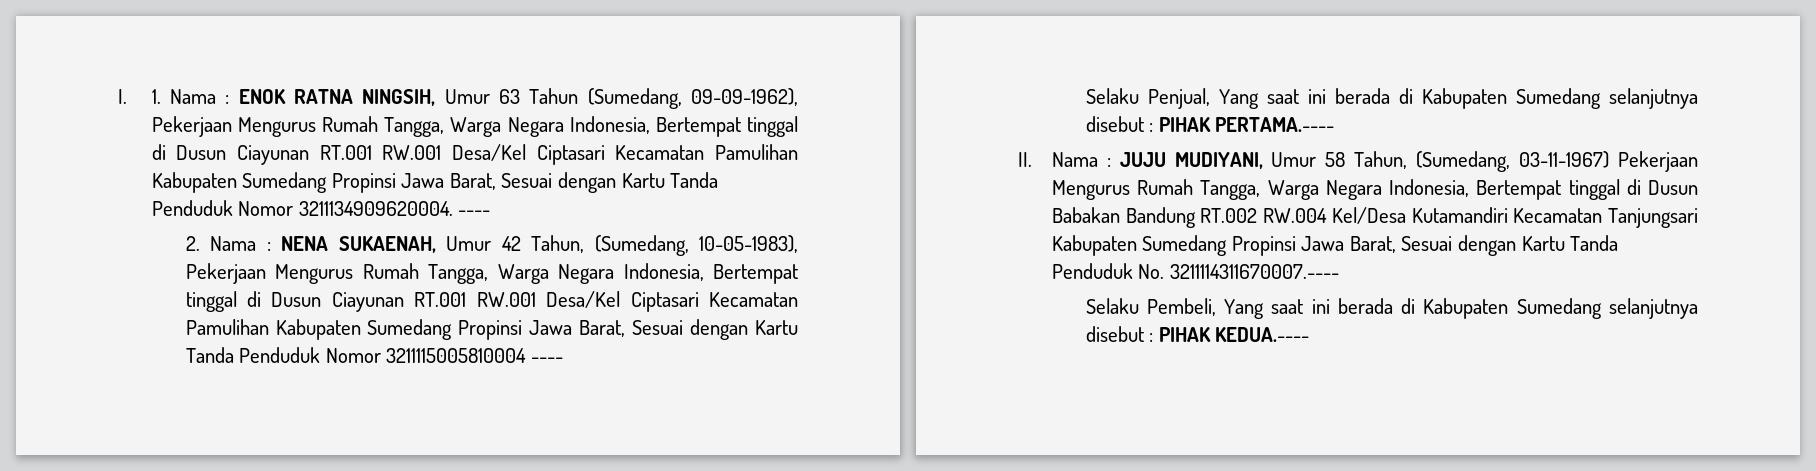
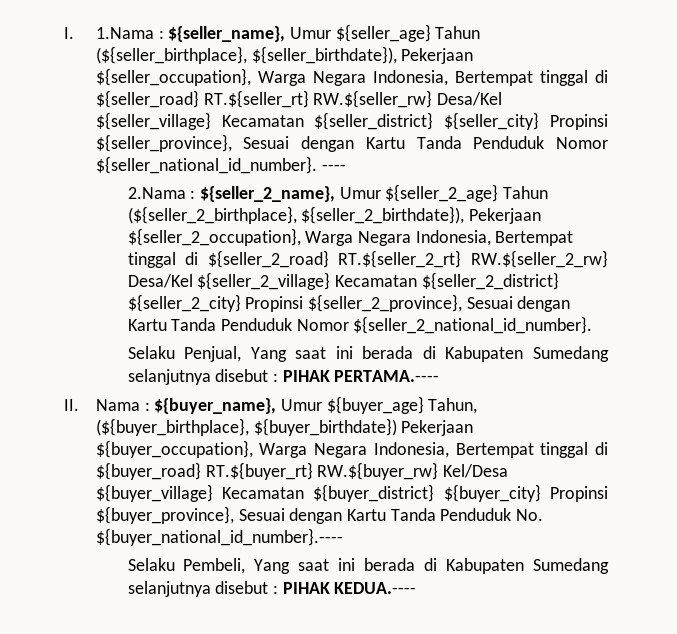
- I. 1. Nama : ENOK RATNA NINGSIH, Umur 63 Tahun (Sumedang, 09-09-1962), Pekerjaan Mengurus Rumah Tangga, Warga Negara Indonesia, Bertempat tinggal di Dusun Ciayunan RT.001 RW.001 Desa/Kel Ciptasari Kecamatan Pamulihan Kabupaten Sumedang Propinsi Jawa Barat, Sesuai dengan Kartu Tanda Penduduk Nomor 3211134909620004. ----
- 2. Nama : NENA SUKAENAH, Umur 42 Tahun, (Sumedang, 10-05-1983), Pekerjaan Mengurus Rumah Tangga, Warga Negara Indonesia, Bertempat tinggal di Dusun Ciayunan RT.001 RW.001 Desa/Kel Ciptasari Kecamatan Pamulihan Kabupaten Sumedang Propinsi Jawa Barat, Sesuai dengan Kartu Tanda Penduduk Nomor 3211115005810004 ----
+ I. 1.Nama : ${seller_name}, Umur ${seller_age} Tahun (${seller_birthplace}, ${seller_birthdate}), Pekerjaan ${seller_occupation}, Warga Negara Indonesia, Bertempat tinggal di ${seller_road} RT.${seller_rt} RW.${seller_rw} Desa/Kel ${seller_village} Kecamatan ${seller_district} ${seller_city} Propinsi ${seller_province}, Sesuai dengan Kartu Tanda Penduduk Nomor ${seller_national_id_number}. ----
+ 2.Nama : ${seller_2_name}, Umur ${seller_2_age} Tahun (${seller_2_birthplace}, ${seller_2_birthdate}), Pekerjaan ${seller_2_occupation}, Warga Negara Indonesia, Bertempat tinggal di ${seller_2_road} RT.${seller_2_rt} RW.${seller_2_rw} Desa/Kel ${seller_2_village} Kecamatan ${seller_2_district} ${seller_2_city} Propinsi ${seller_2_province}, Sesuai dengan Kartu Tanda Penduduk Nomor ${seller_2_national_id_number}.
- II. Nama : JUJU MUDIYANI, Umur 58 Tahun, (Sumedang, 03-11-1967) Pekerjaan Mengurus Rumah Tangga, Warga Negara Indonesia, Bertempat tinggal di Dusun Babakan Bandung RT.002 RW.004 Kel/Desa Kutamandiri Kecamatan Tanjungsari Kabupaten Sumedang Propinsi Jawa Barat, Sesuai dengan Kartu Tanda Penduduk No. 3211114311670007.----
+ II. Nama : ${buyer_name}, Umur ${buyer_age} Tahun, (${buyer_birthplace}, ${buyer_birthdate}) Pekerjaan ${buyer_occupation}, Warga Negara Indonesia, Bertempat tinggal di ${buyer_road} RT.${buyer_rt} RW.${buyer_rw} Kel/Desa ${buyer_village} Kecamatan ${buyer_district} ${buyer_city} Propinsi ${buyer_province}, Sesuai dengan Kartu Tanda Penduduk No. ${buyer_national_id_number}.----

